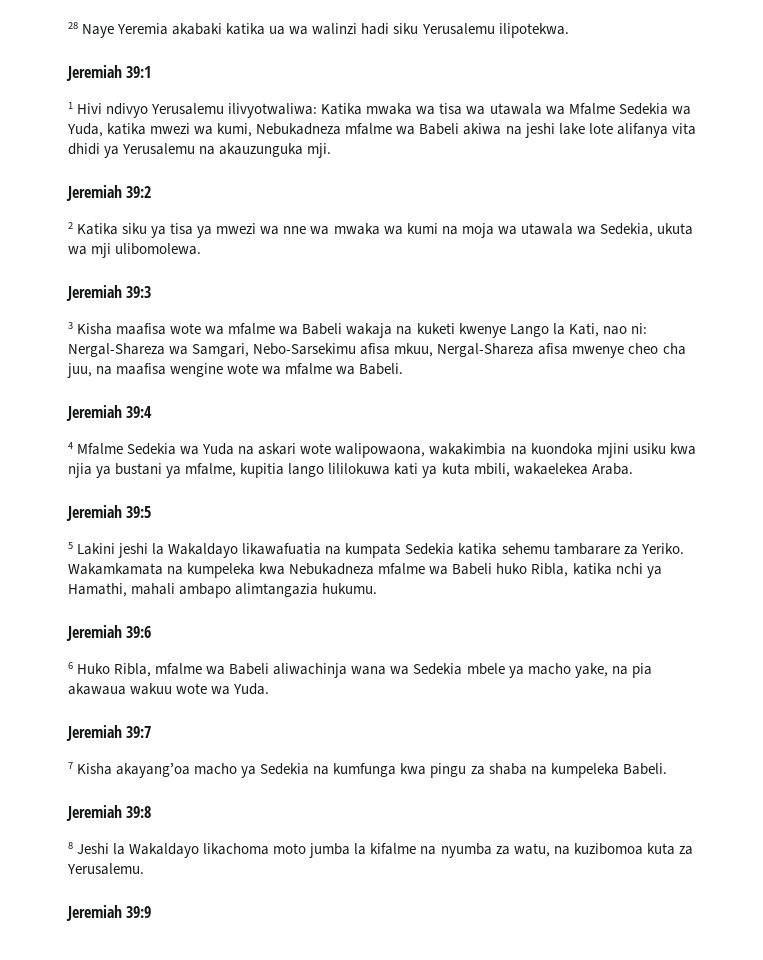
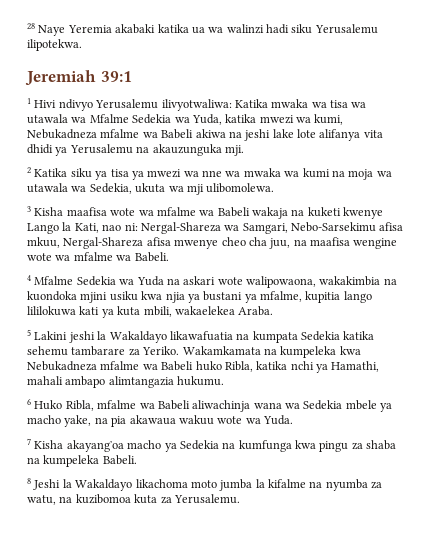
- Jeremiah 39:2
- Jeremiah 39:3
- Jeremiah 39:4
- Jeremiah 39:5
- Jeremiah 39:6
- Jeremiah 39:7
- Jeremiah 39:8
- Jeremiah 39:9

